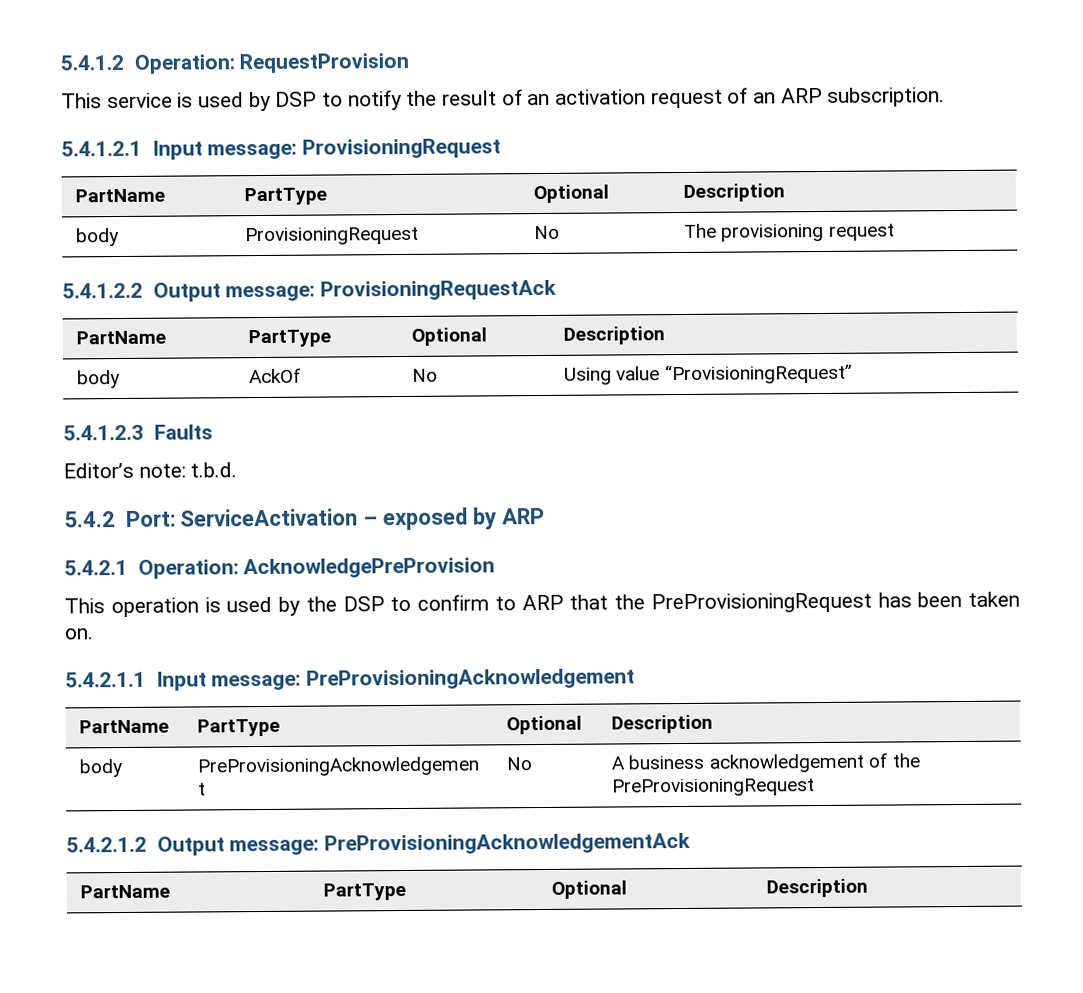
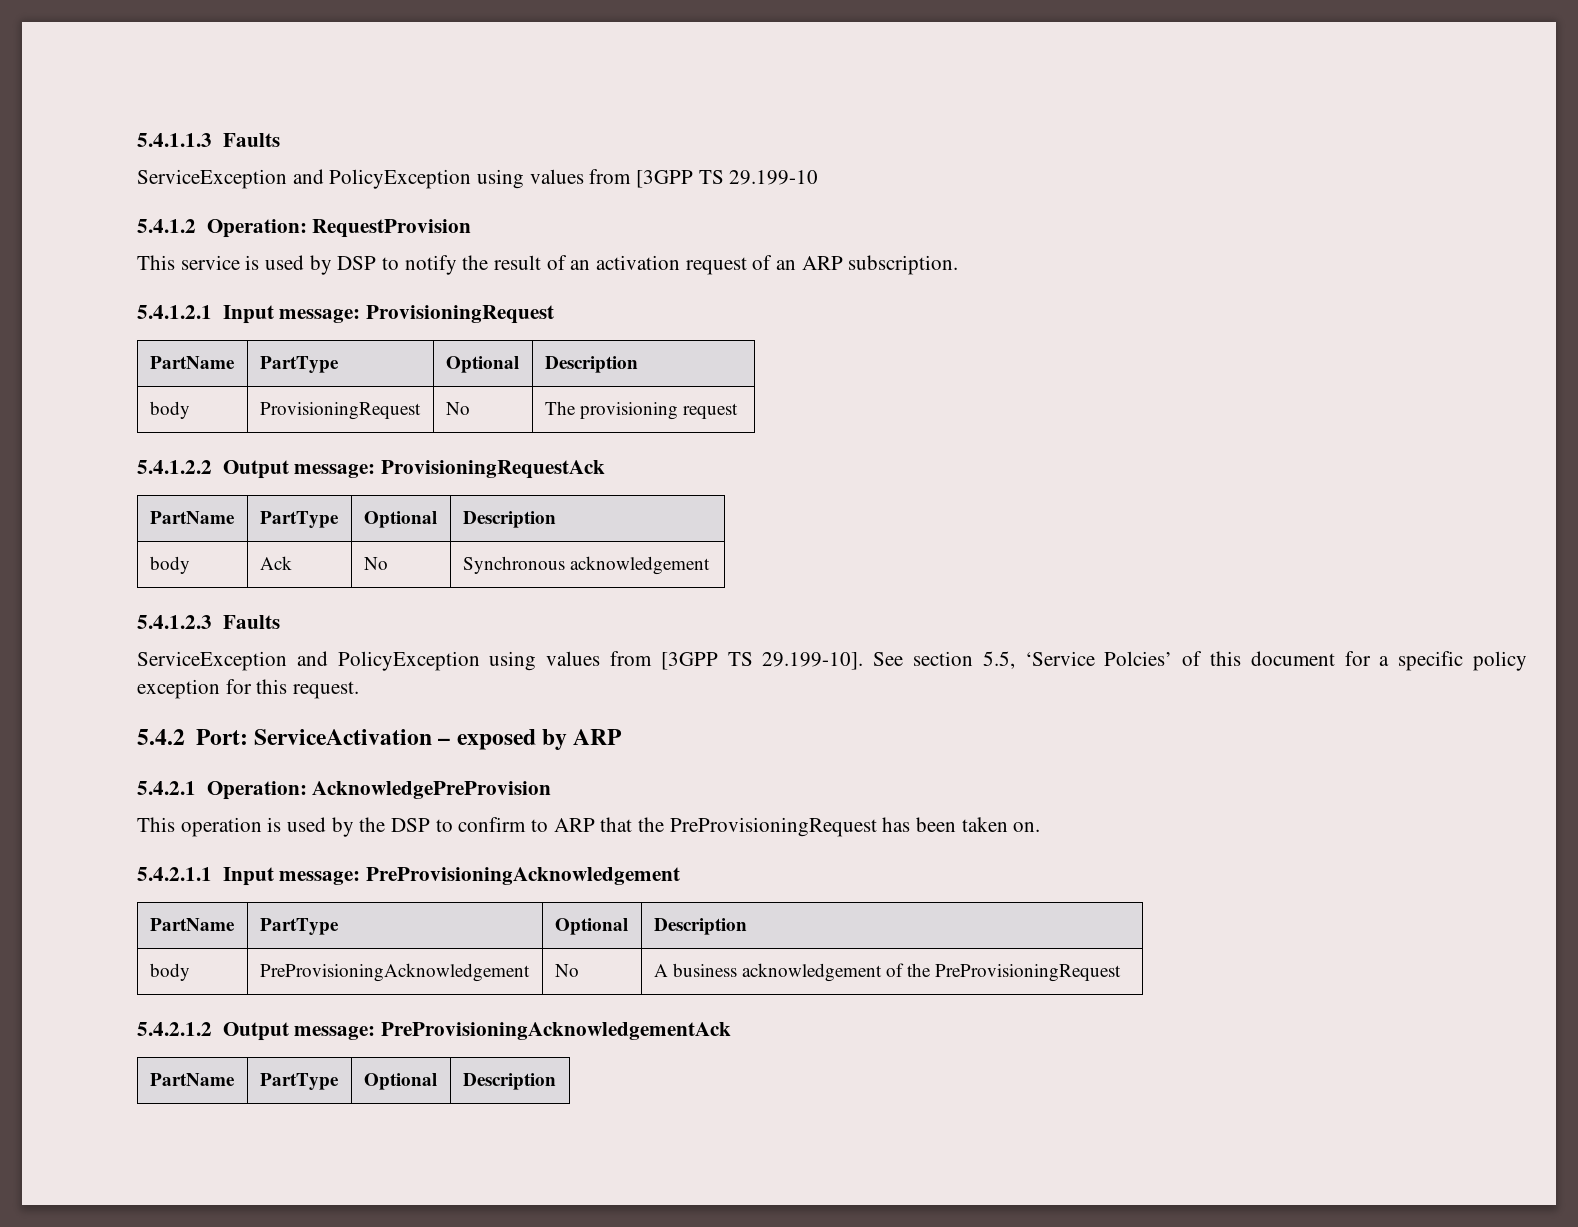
+ 5.4.1.1.3 Faults
+ ServiceException and PolicyException using values from [3GPP TS 29.199-10
- body | AckOf | No | Using value “ProvisioningRequest”
+ body | Ack | No | Synchronous acknowledgement
- Editor’s note: t.b.d.
+ ServiceException and PolicyException using values from [3GPP TS 29.199-10]. See section 5.5, ‘Service Polcies’ of this document for a specific policy exception for this request.

